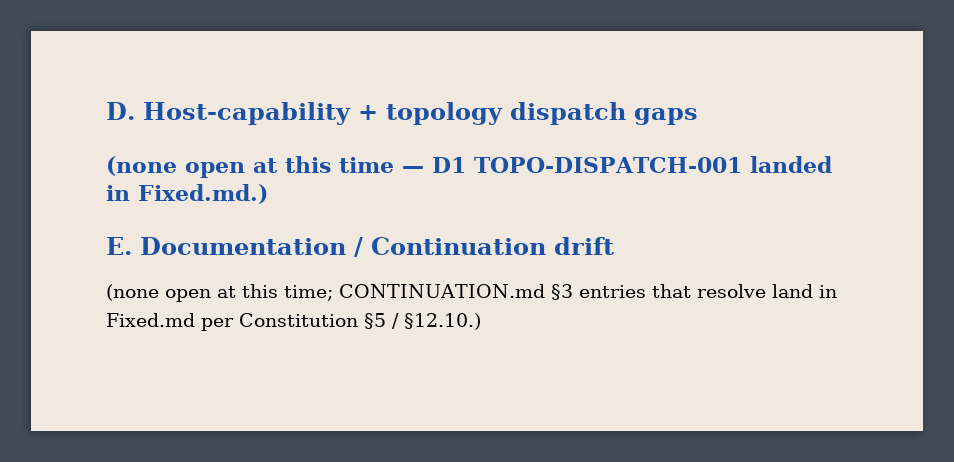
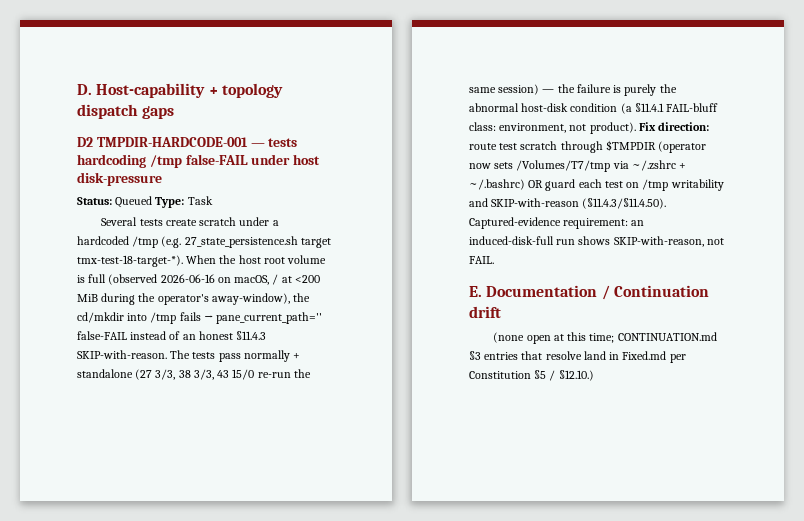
- (none open at this time — D1 TOPO-DISPATCH-001 landed in Fixed.md.)
+ D2 TMPDIR-HARDCODE-001 — tests hardcoding /tmp false-FAIL under host disk-pressure
+ Status: Queued Type: Task
+ Several tests create scratch under a hardcoded /tmp (e.g. 27_state_persistence.sh target tmx-test-18-target-*). When the host root volume is full (observed 2026-06-16 on macOS, / at <200 MiB during the operator's away-window), the cd/mkdir into /tmp fails → pane_current_path='' false-FAIL instead of an honest §11.4.3 SKIP-with-reason. The tests pass normally + standalone (27 3/3, 38 3/3, 43 15/0 re-run the same session) — the failure is purely the abnormal host-disk condition (a §11.4.1 FAIL-bluff class: environment, not product). Fix direction: route test scratch through $TMPDIR (operator now sets /Volumes/T7/tmp via ~/.zshrc + ~/.bashrc) OR guard each test on /tmp writability and SKIP-with-reason (§11.4.3/§11.4.50). Captured-evidence requirement: an induced-disk-full run shows SKIP-with-reason, not FAIL.

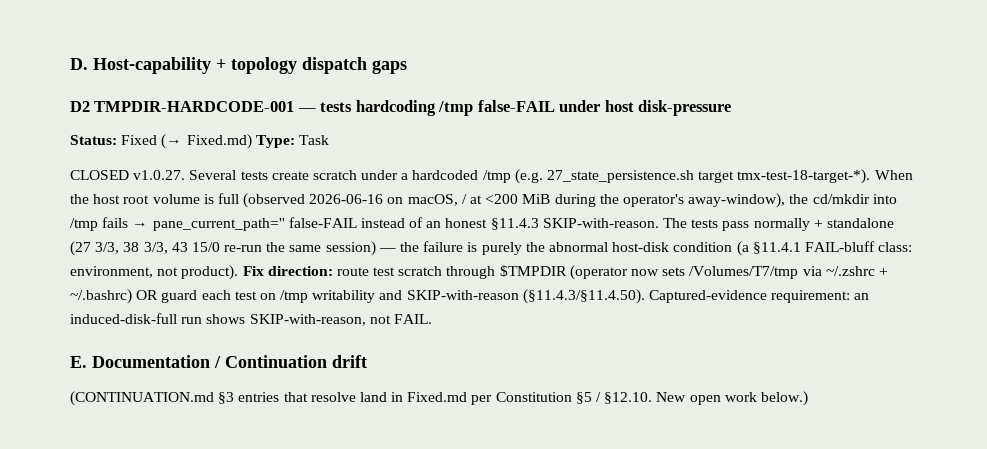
- Status: Queued Type: Task
+ Status: Fixed (→ Fixed.md) Type: Task
- Several tests create scratch under a hardcoded /tmp (e.g. 27_state_persistence.sh target tmx-test-18-target-*).
+ CLOSED v1.0.27. Several tests create scratch under a hardcoded /tmp (e.g. 27_state_persistence.sh target tmx-test-18-target-*).
- (none open at this time; CONTINUATION.md §3 entries that resolve land in Fixed.md per Constitution §5 / §12.10.)
+ (CONTINUATION.md §3 entries that resolve land in Fixed.md per Constitution §5 / §12.10. New open work below.)

